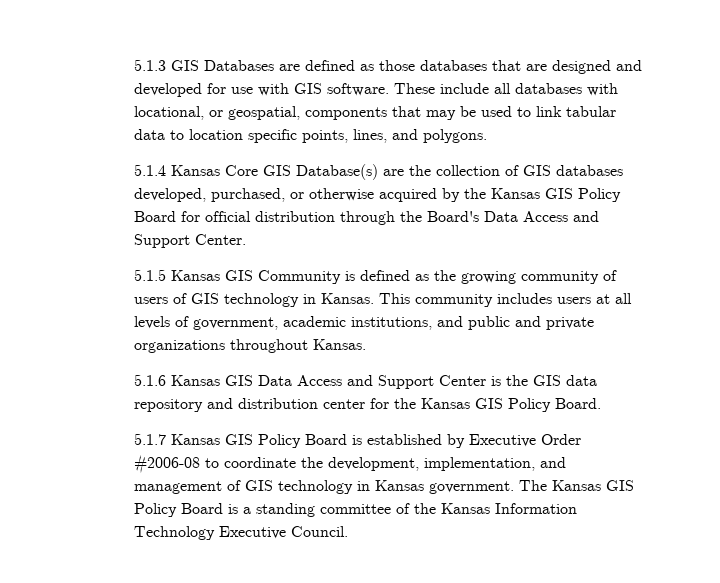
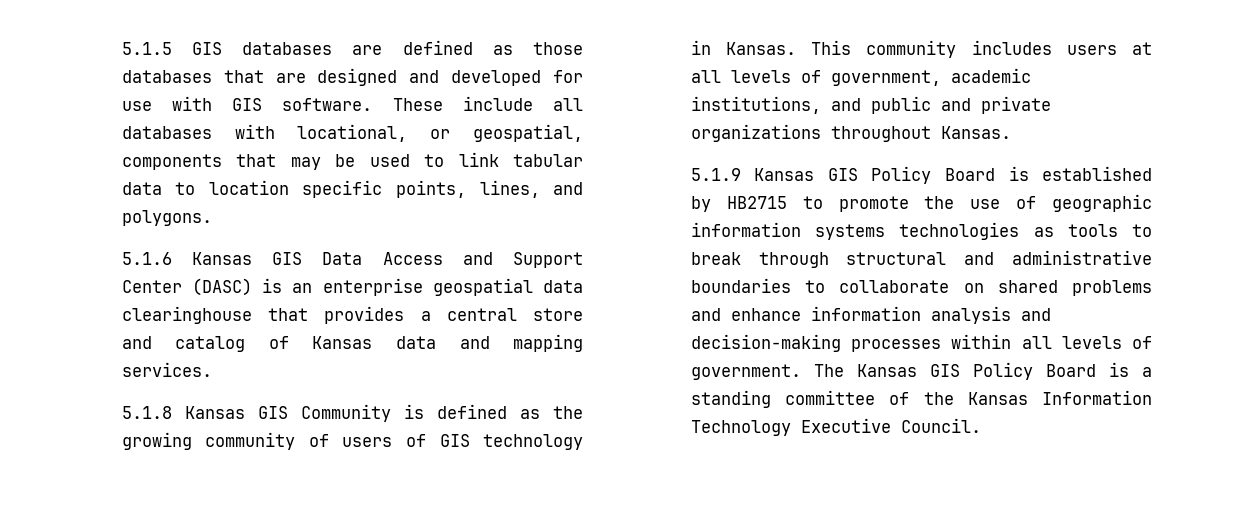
- 5.1.3 GIS Databases are defined as those databases that are designed and developed for use with GIS software.
+ 5.1.5 GIS databases are defined as those databases that are designed and developed for use with GIS software.
- 5.1.4 Kansas Core GIS Database(s) are the collection of GIS databases developed, purchased, or otherwise acquired by the Kansas GIS Policy Board for official distribution through the Board's Data Access and Support Center.
- 5.1.5 Kansas GIS Community is defined as the growing community of users of GIS technology in Kansas.
+ 5.1.6 Kansas GIS Data Access and Support Center (DASC) is an enterprise geospatial data clearinghouse that provides a central store and catalog of Kansas data and mapping services.
+ 5.1.8 Kansas GIS Community is defined as the growing community of users of GIS technology in Kansas.
- 5.1.6 Kansas GIS Data Access and Support Center is the GIS data repository and distribution center for the Kansas GIS Policy Board.
- 5.1.7 Kansas GIS Policy Board is established by Executive Order #2006-08 to coordinate the development, implementation, and management of GIS technology in Kansas government.
+ 5.1.9 Kansas GIS Policy Board is established by HB2715 to promote the use of geographic information systems technologies as tools to break through structural and administrative boundaries to collaborate on shared problems and enhance information analysis and decision-making processes within all levels of government.

